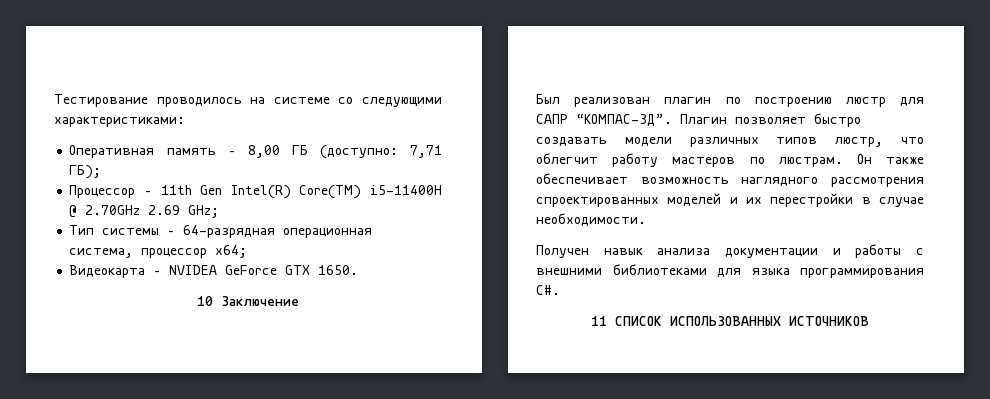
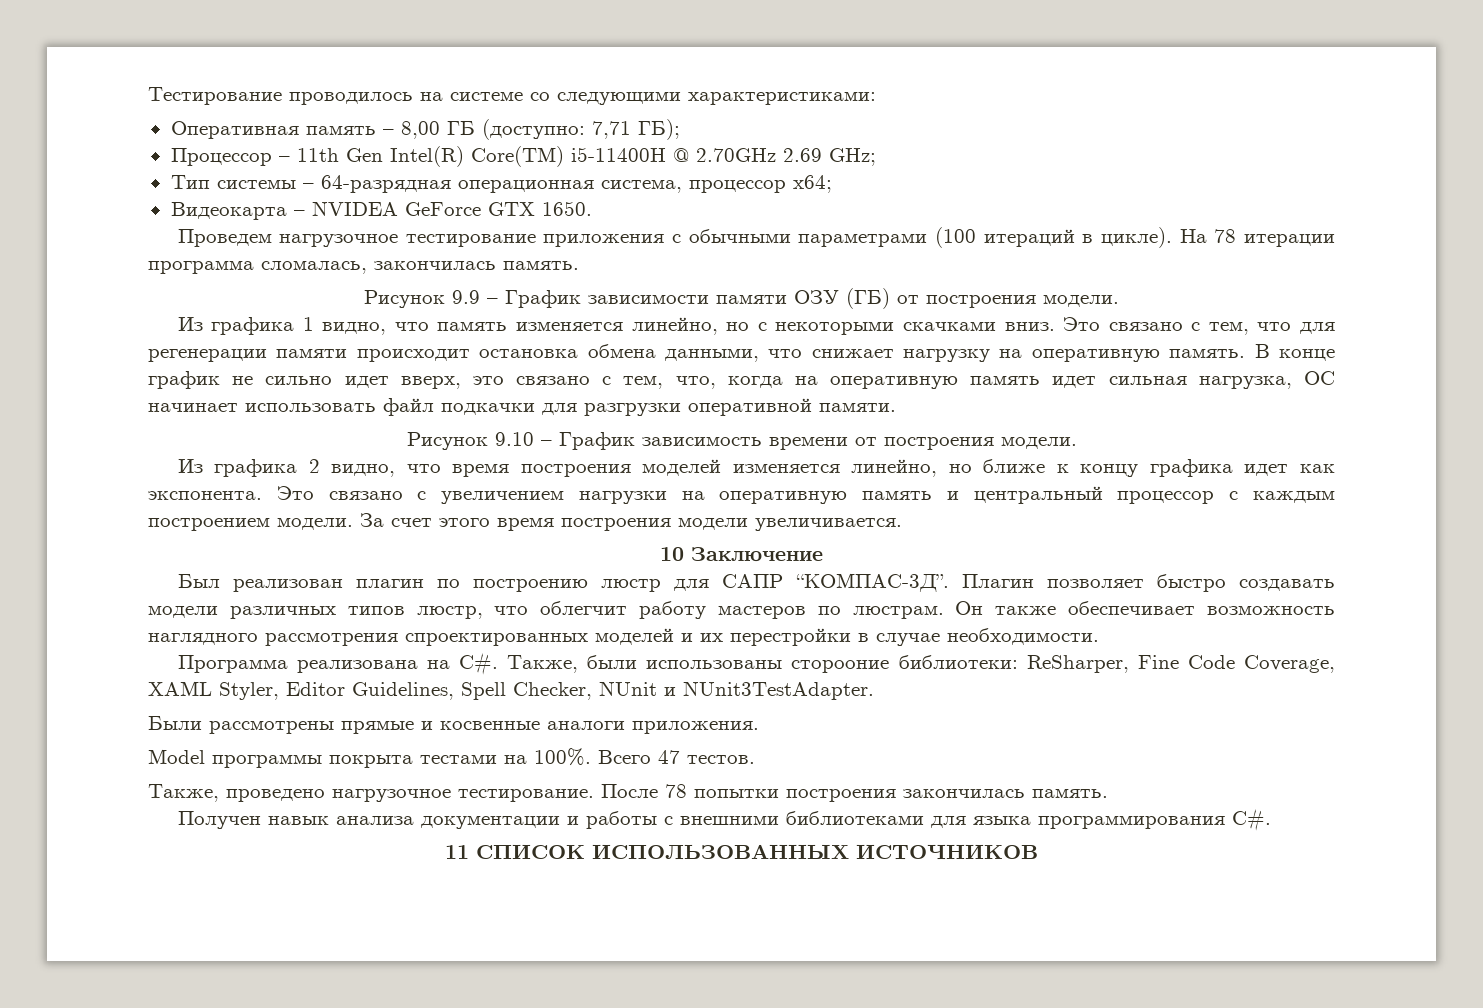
+ Проведем нагрузочное тестирование приложения с обычными параметрами (100 итераций в цикле). На 78 итерации программа сломалась, закончилась память.
+ Рисунок 9.9 – График зависимости памяти ОЗУ (ГБ) от построения модели.
+ Из графика 1 видно, что память изменяется линейно, но с некоторыми скачками вниз. Это связано с тем, что для регенерации памяти происходит остановка обмена данными, что снижает нагрузку на оперативную память. В конце график не сильно идет вверх, это связано с тем, что, когда на оперативную память идет сильная нагрузка, ОС начинает использовать файл подкачки для разгрузки оперативной памяти.
+ Рисунок 9.10 – График зависимость времени от построения модели.
+ Из графика 2 видно, что время построения моделей изменяется линейно, но ближе к концу графика идет как экспонента. Это связано с увеличением нагрузки на оперативную память и центральный процессор с каждым построением модели. За счет этого время построения модели увеличивается.
+ Программа реализована на C#. Также, были использованы сторооние библиотеки: ReSharper, Fine Code Coverage, XAML Styler, Editor Guidelines, Spell Checker, NUnit и NUnit3TestAdapter.
+ Были рассмотрены прямые и косвенные аналоги приложения.
+ Model программы покрыта тестами на 100%. Всего 47 тестов.
+ Также, проведено нагрузочное тестирование. После 78 попытки построения закончилась память.

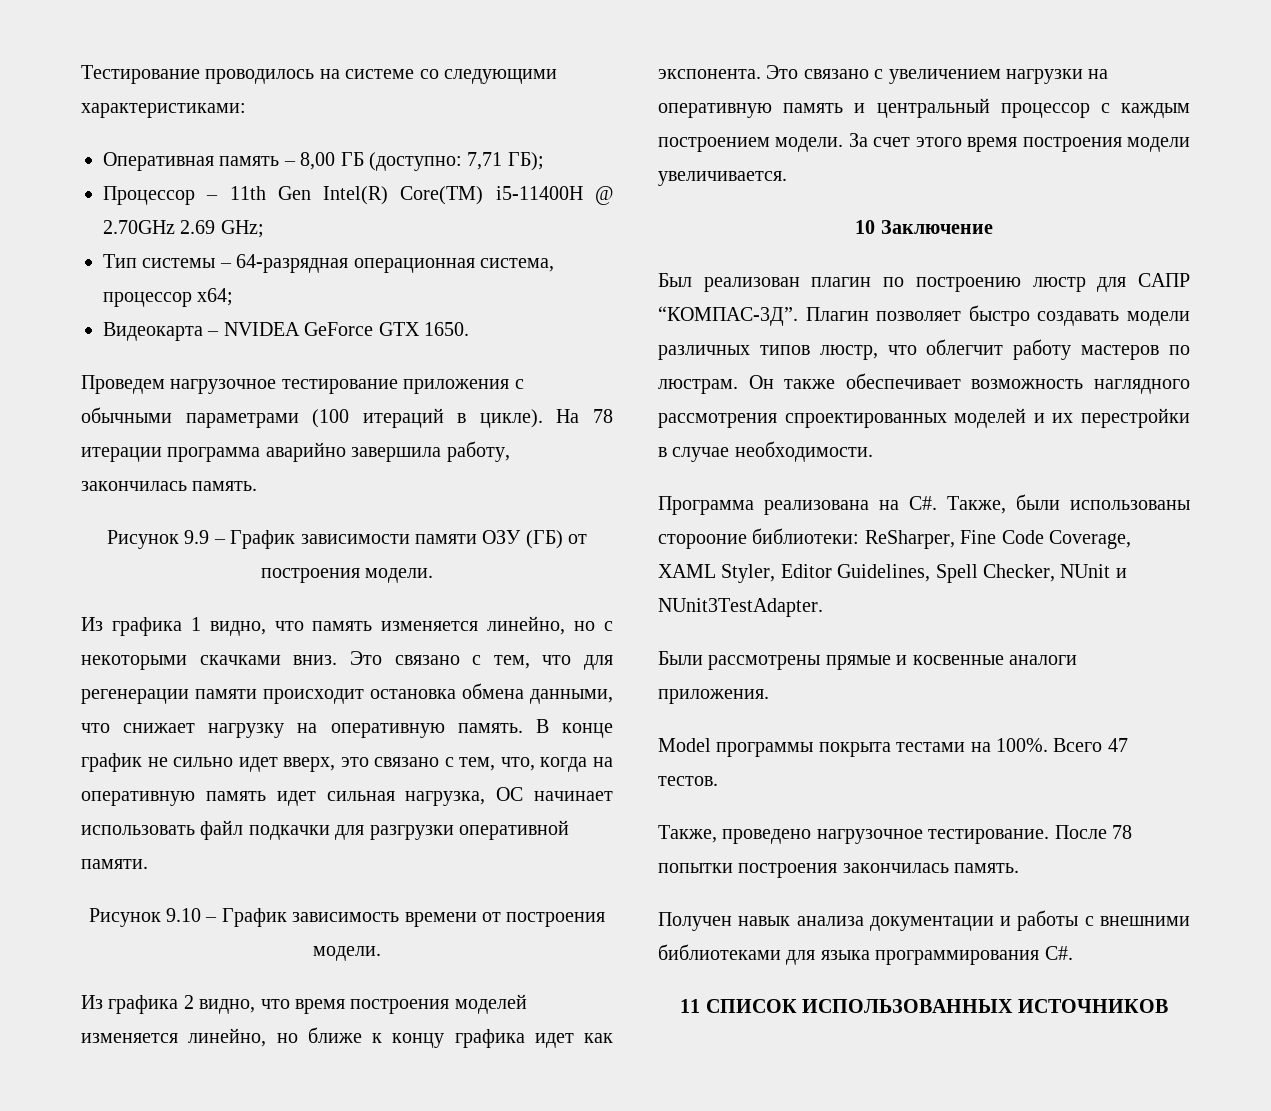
- На 78 итерации программа сломалась, закончилась память.
+ На 78 итерации программа аварийно завершила работу, закончилась память.

